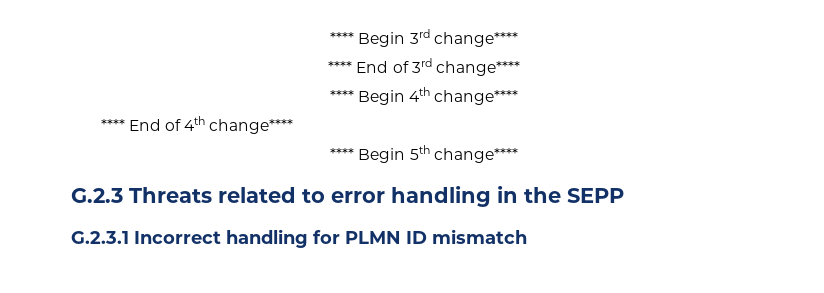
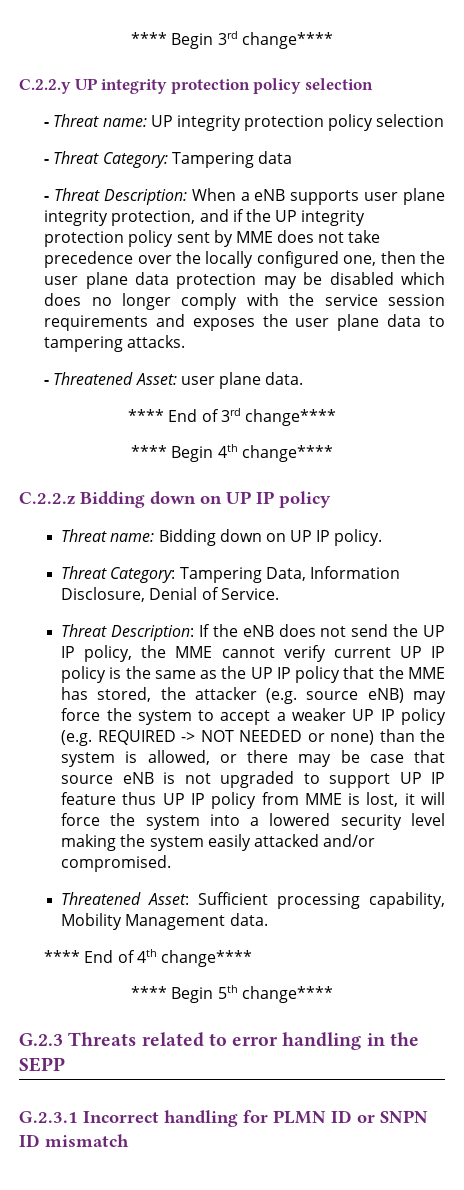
+ C.2.2.y UP integrity protection policy selection
+ - Threat name: UP integrity protection policy selection
+ - Threat Category: Tampering data
+ - Threat Description: When a eNB supports user plane integrity protection, and if the UP integrity protection policy sent by MME does not take precedence over the locally configured one, then the user plane data protection may be disabled which does no longer comply with the service session requirements and exposes the user plane data to tampering attacks.
+ - Threatened Asset: user plane data.
+ C.2.2.z Bidding down on UP IP policy
+ Threat name: Bidding down on UP IP policy.
+ Threat Category: Tampering Data, Information Disclosure, Denial of Service.
+ Threat Description: If the eNB does not send the UP IP policy, the MME cannot verify current UP IP policy is the same as the UP IP policy that the MME has stored, the attacker (e.g. source eNB) may force the system to accept a weaker UP IP policy (e.g. REQUIRED -> NOT NEEDED or none) than the system is allowed, or there may be case that source eNB is not upgraded to support UP IP feature thus UP IP policy from MME is lost, it will force the system into a lowered security level making the system easily attacked and/or compromised.
+ Threatened Asset: Sufficient processing capability, Mobility Management data.
- G.2.3.1 Incorrect handling for PLMN ID mismatch
+ G.2.3.1 Incorrect handling for PLMN ID or SNPN ID mismatch

